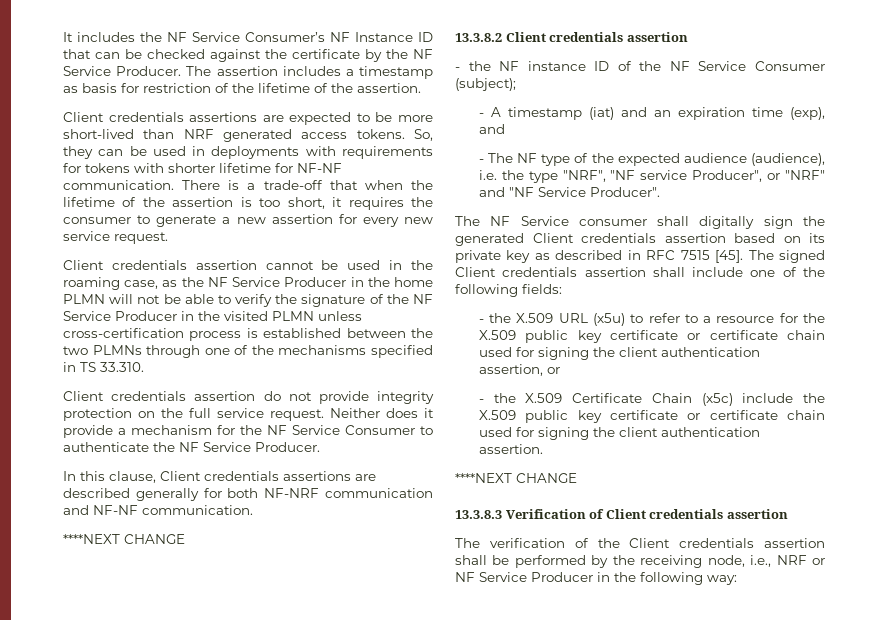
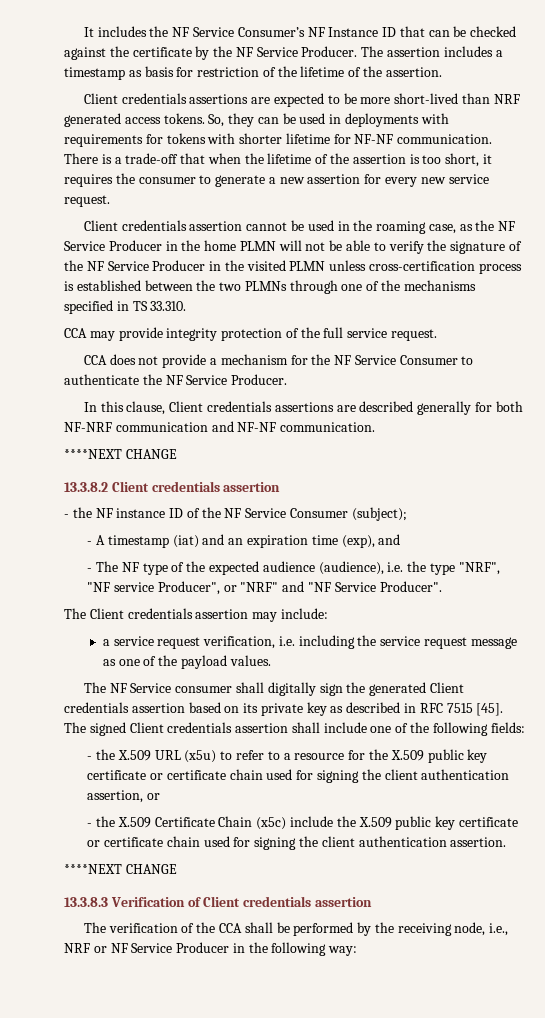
- Client credentials assertion do not provide integrity protection on the full service request. Neither does it provide a mechanism for the NF Service Consumer to authenticate the NF Service Producer.
+ CCA may provide integrity protection of the full service request.
+ CCA does not provide a mechanism for the NF Service Consumer to authenticate the NF Service Producer.
+ The Client credentials assertion may include:
+ a service request verification, i.e. including the service request message as one of the payload values.
- The verification of the Client credentials assertion shall be performed by the receiving node, i.e., NRF or NF Service Producer in the following way:
+ The verification of the CCA shall be performed by the receiving node, i.e., NRF or NF Service Producer in the following way:

